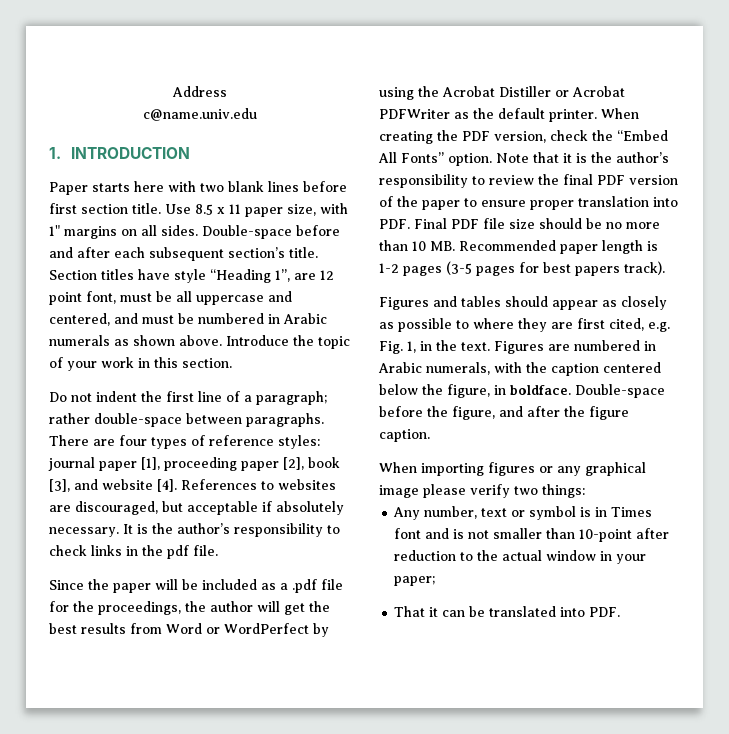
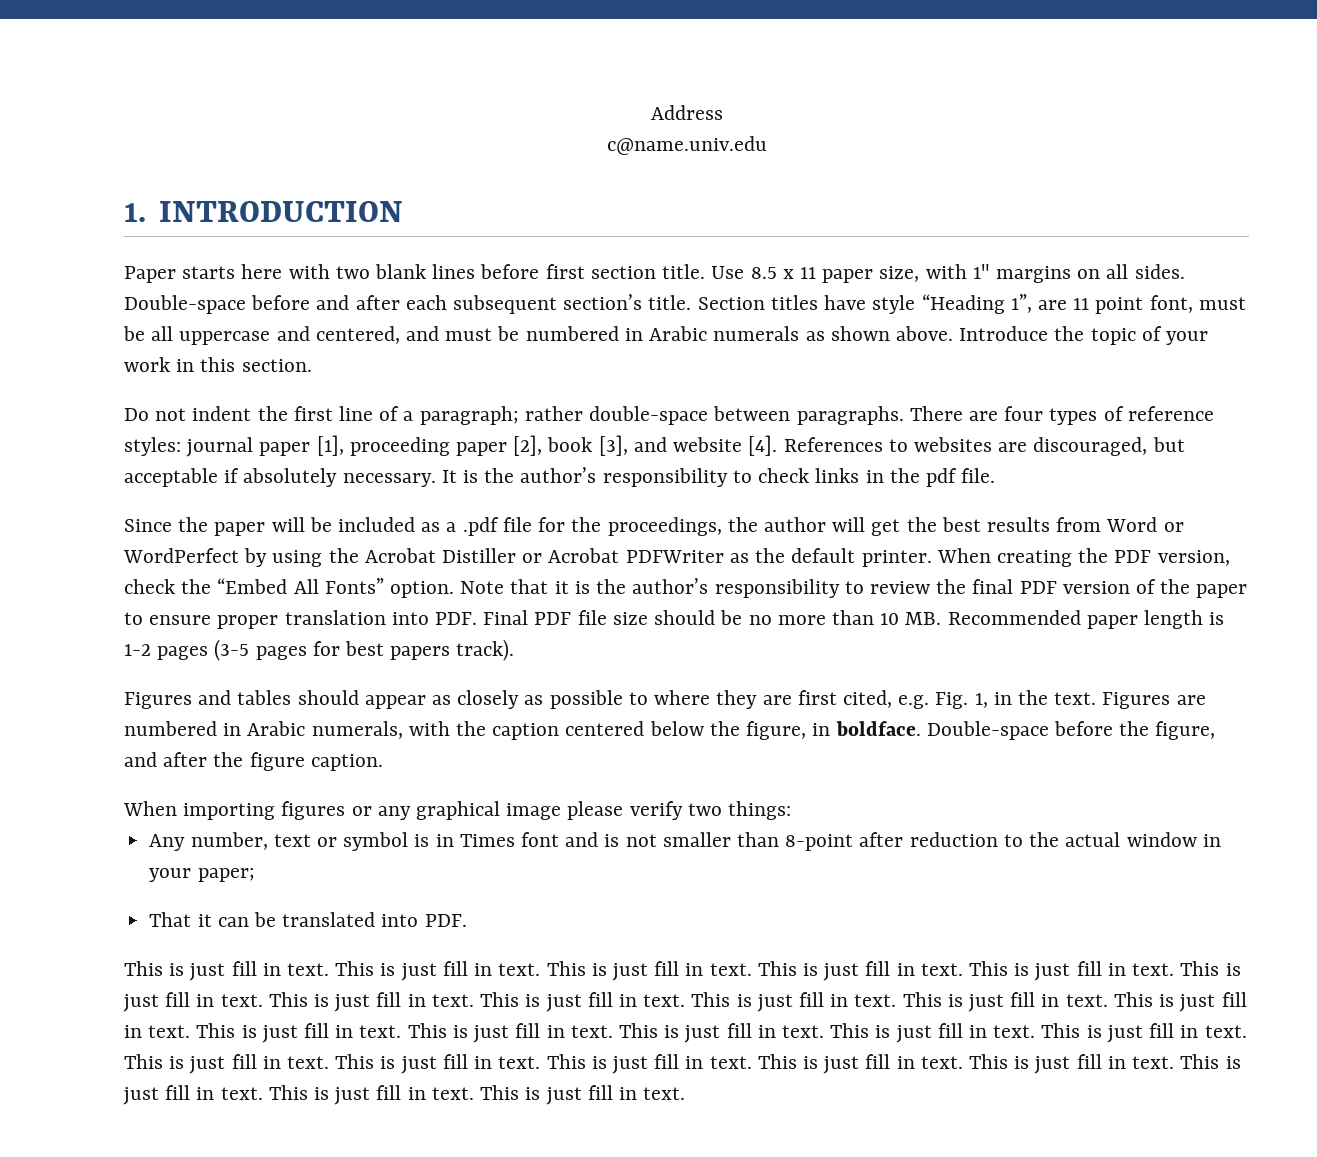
- Section titles have style “Heading 1”, are 12 point font, must be all uppercase and centered, and must be numbered in Arabic numerals as shown above.
+ Section titles have style “Heading 1”, are 11 point font, must be all uppercase and centered, and must be numbered in Arabic numerals as shown above.
- Any number, text or symbol is in Times font and is not smaller than 10-point after reduction to the actual window in your paper;
+ Any number, text or symbol is in Times font and is not smaller than 8-point after reduction to the actual window in your paper;
+ This is just fill in text. This is just fill in text. This is just fill in text. This is just fill in text. This is just fill in text. This is just fill in text. This is just fill in text. This is just fill in text. This is just fill in text. This is just fill in text. This is just fill in text. This is just fill in text. This is just fill in text. This is just fill in text. This is just fill in text. This is just fill in text. This is just fill in text. This is just fill in text. This is just fill in text. This is just fill in text. This is just fill in text. This is just fill in text. This is just fill in text. This is just fill in text.

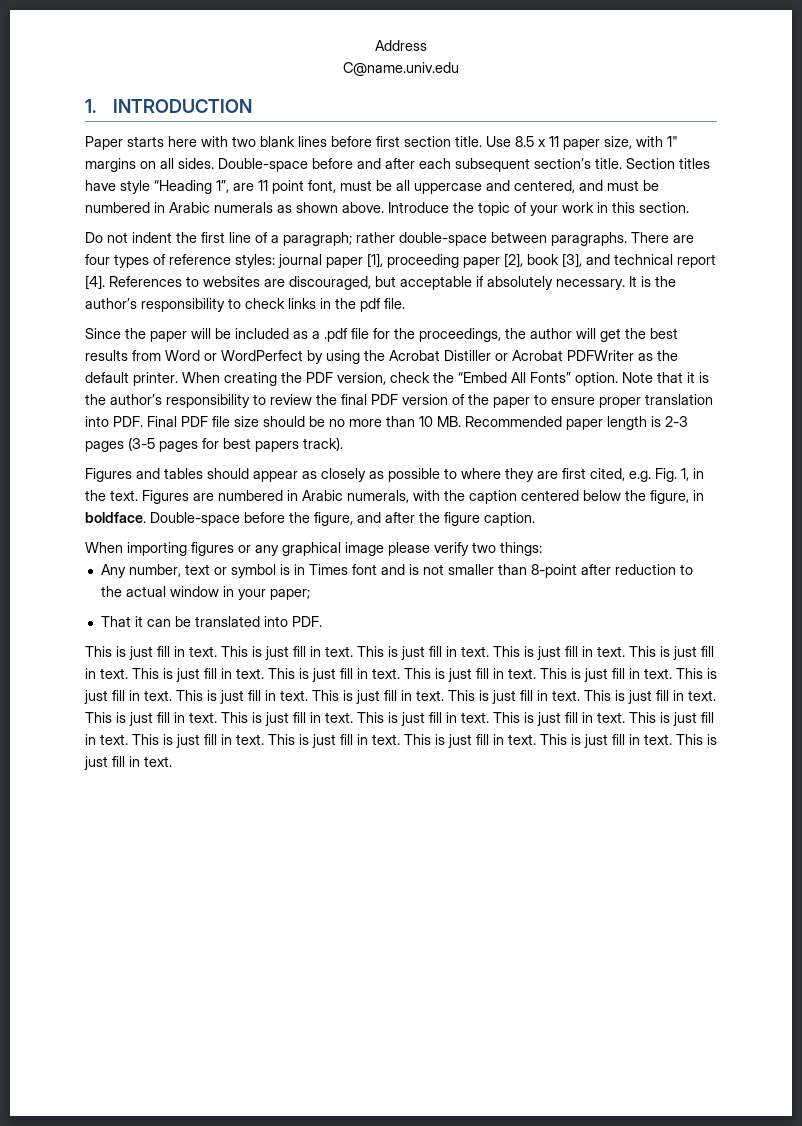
- c@name.univ.edu
+ C@name.univ.edu
- There are four types of reference styles: journal paper [1], proceeding paper [2], book [3], and website [4].
+ There are four types of reference styles: journal paper [1], proceeding paper [2], book [3], and technical report [4].
- Note that it is the author’s responsibility to review the final PDF version of the paper to ensure proper translation into PDF. Final PDF file size should be no more than 10 MB. Recommended paper length is 1-2 pages (3-5 pages for best papers track).
+ Note that it is the author’s responsibility to review the final PDF version of the paper to ensure proper translation into PDF. Final PDF file size should be no more than 10 MB. Recommended paper length is 2-3 pages (3-5 pages for best papers track).

